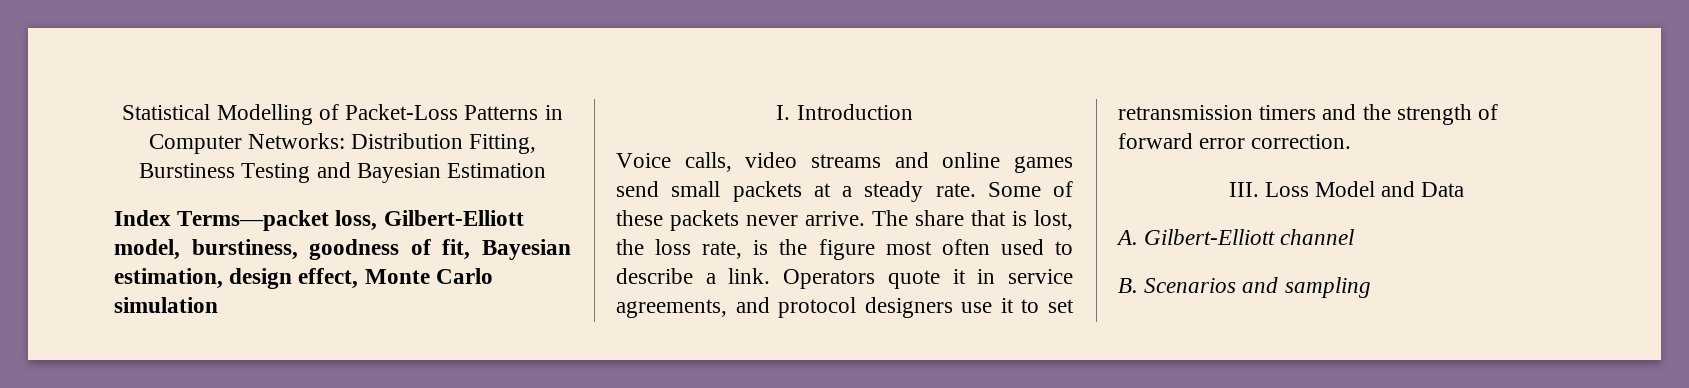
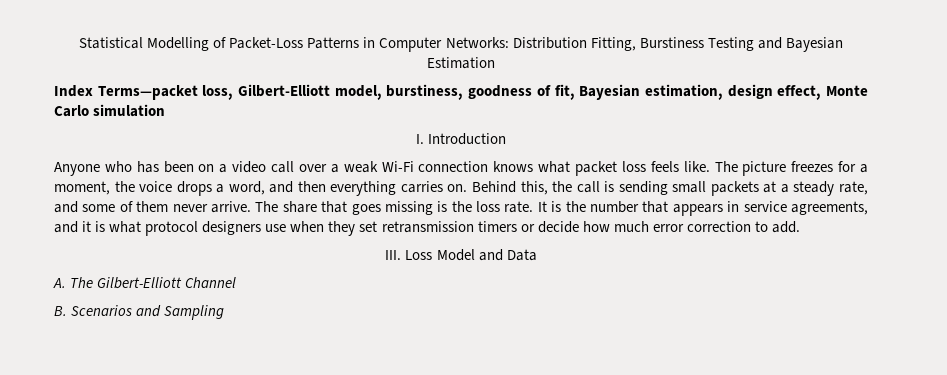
- Voice calls, video streams and online games send small packets at a steady rate. Some of these packets never arrive.
+ Anyone who has been on a video call over a weak Wi-Fi connection knows what packet loss feels like. The picture freezes for a moment, the voice drops a word, and then everything carries on. Behind this, the call is sending small packets at a steady rate, and some of them never arrive.
- The share that is lost, the loss rate, is the figure most often used to describe a link. Operators quote it in service agreements, and protocol designers use it to set retransmission timers and the strength of forward error correction.
+ The share that goes missing is the loss rate. It is the number that appears in service agreements, and it is what protocol designers use when they set retransmission timers or decide how much error correction to add.
- A. Gilbert-Elliott channel
+ A. The Gilbert-Elliott Channel
- B. Scenarios and sampling
+ B. Scenarios and Sampling

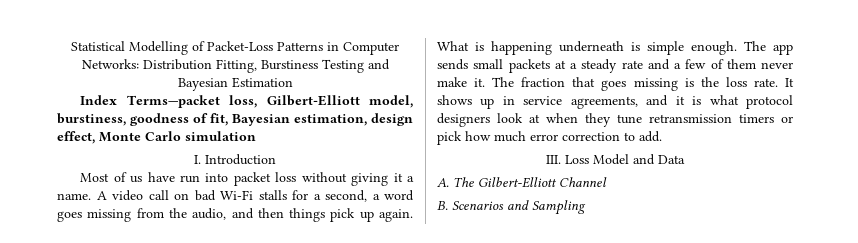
- Anyone who has been on a video call over a weak Wi-Fi connection knows what packet loss feels like. The picture freezes for a moment, the voice drops a word, and then everything carries on. Behind this, the call is sending small packets at a steady rate, and some of them never arrive. The share that goes missing is the loss rate.
+ Most of us have run into packet loss without giving it a name. A video call on bad Wi-Fi stalls for a second, a word goes missing from the audio, and then things pick up again. What is happening underneath is simple enough. The app sends small packets at a steady rate and a few of them never make it. The fraction that goes missing is the loss rate.
- It is the number that appears in service agreements, and it is what protocol designers use when they set retransmission timers or decide how much error correction to add.
+ It shows up in service agreements, and it is what protocol designers look at when they tune retransmission timers or pick how much error correction to add.

